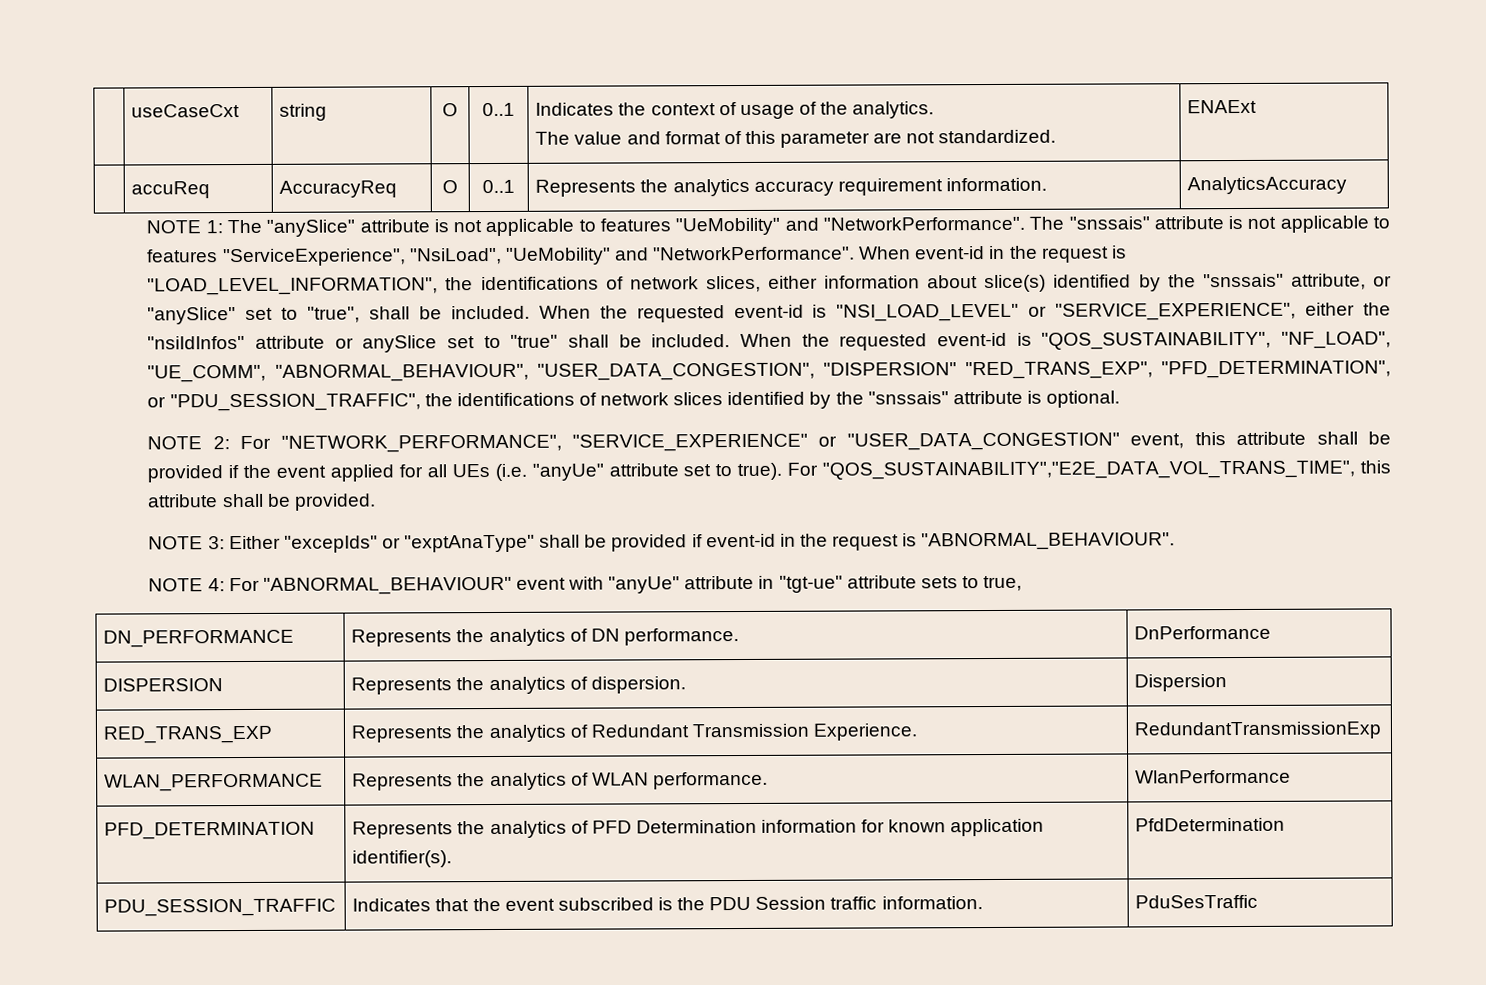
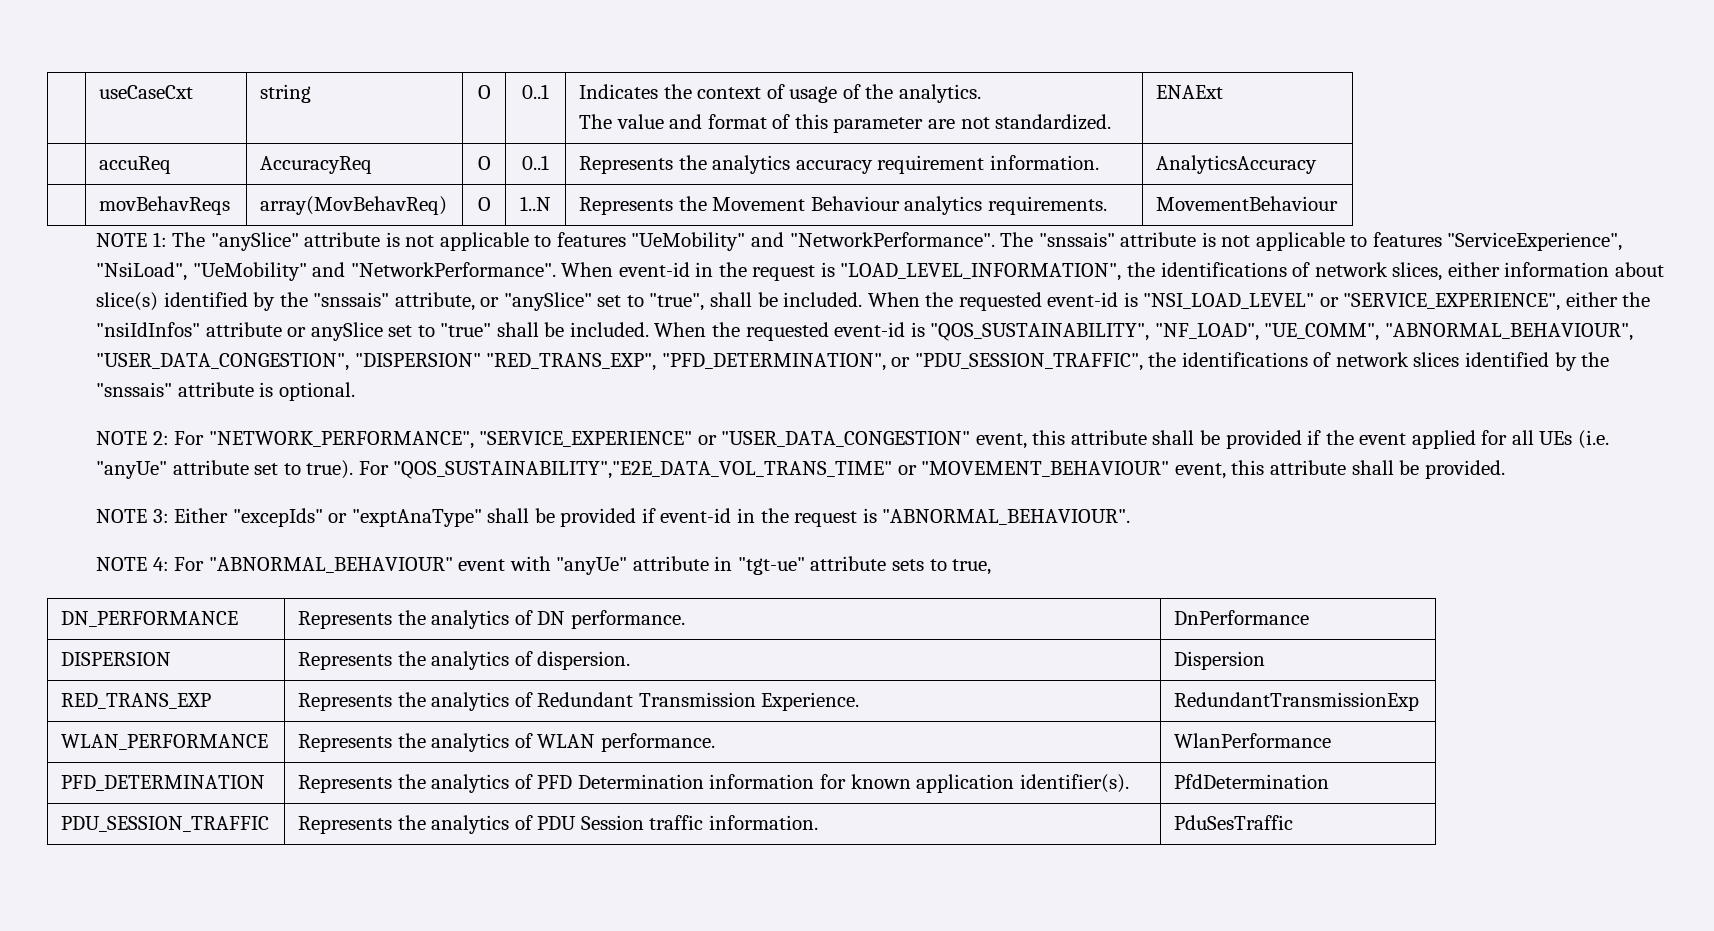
+ | movBehavReqs | array(MovBehavReq) | O | 1..N | Represents the Movement Behaviour analytics requirements. | MovementBehaviour
- For "QOS_SUSTAINABILITY","E2E_DATA_VOL_TRANS_TIME", this attribute shall be provided.
+ For "QOS_SUSTAINABILITY","E2E_DATA_VOL_TRANS_TIME" or "MOVEMENT_BEHAVIOUR" event, this attribute shall be provided.
- PDU_SESSION_TRAFFIC | Indicates that the event subscribed is the PDU Session traffic information. | PduSesTraffic
+ PDU_SESSION_TRAFFIC | Represents the analytics of PDU Session traffic information. | PduSesTraffic

